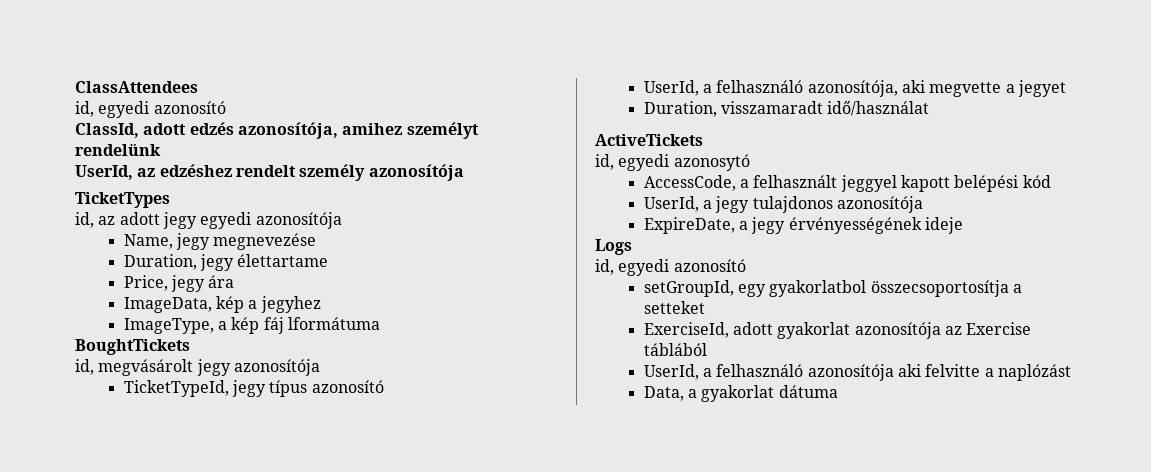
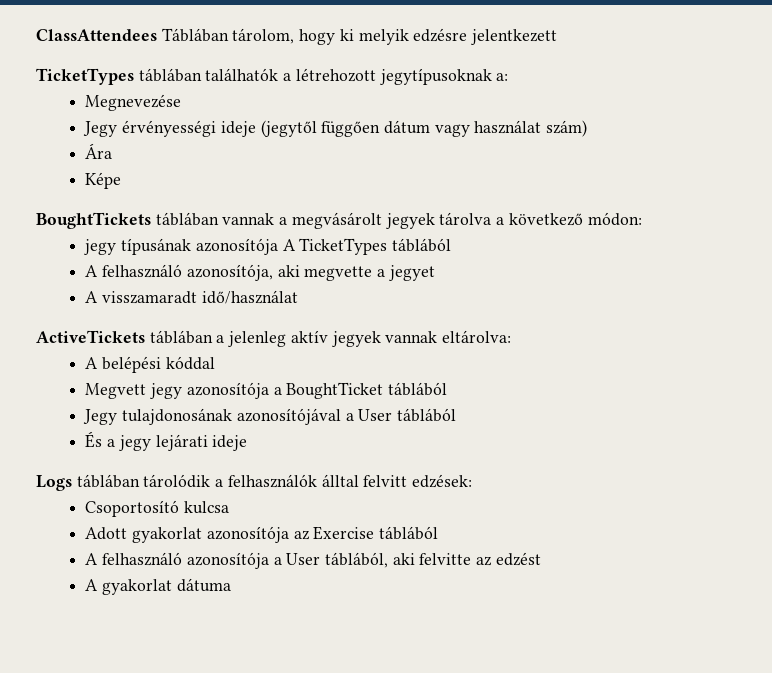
- ClassAttendees
- id, egyedi azonosító
- ClassId, adott edzés azonosítója, amihez személyt rendelünk
- UserId, az edzéshez rendelt személy azonosítója
- TicketTypes
- id, az adott jegy egyedi azonosítója
- Name, jegy megnevezése
- Duration, jegy élettartame
- Price, jegy ára
- ImageData, kép a jegyhez
- ImageType, a kép fáj lformátuma
- BoughtTickets
- id, megvásárolt jegy azonosítója
- TicketTypeId, jegy típus azonosító
- UserId, a felhasználó azonosítója, aki megvette a jegyet
+ ClassAttendees Táblában tárolom, hogy ki melyik edzésre jelentkezett
+ TicketTypes táblában találhatók a létrehozott jegytípusoknak a:
+ Megnevezése
+ Jegy érvényességi ideje (jegytől függően dátum vagy használat szám)
+ Ára
+ Képe
+ BoughtTickets táblában vannak a megvásárolt jegyek tárolva a következő módon:
+ jegy típusának azonosítója A TicketTypes táblából
+ A felhasználó azonosítója, aki megvette a jegyet
- Duration, visszamaradt idő/használat
+ A visszamaradt idő/használat
- ActiveTickets
- id, egyedi azonosytó
- AccessCode, a felhasznált jeggyel kapott belépési kód
- UserId, a jegy tulajdonos azonosítója
- ExpireDate, a jegy érvényességének ideje
- Logs
- id, egyedi azonosító
- setGroupId, egy gyakorlatbol összecsoportosítja a setteket
- ExerciseId, adott gyakorlat azonosítója az Exercise táblából
+ ActiveTickets táblában a jelenleg aktív jegyek vannak eltárolva:
+ A belépési kóddal
+ Megvett jegy azonosítója a BoughtTicket táblából
+ Jegy tulajdonosának azonosítójával a User táblából
+ És a jegy lejárati ideje
+ Logs táblában tárolódik a felhasználók álltal felvitt edzések:
+ Csoportosító kulcsa
+ Adott gyakorlat azonosítója az Exercise táblából
- UserId, a felhasználó azonosítója aki felvitte a naplózást
- Data, a gyakorlat dátuma
+ A felhasználó azonosítója a User táblából, aki felvitte az edzést
+ A gyakorlat dátuma

